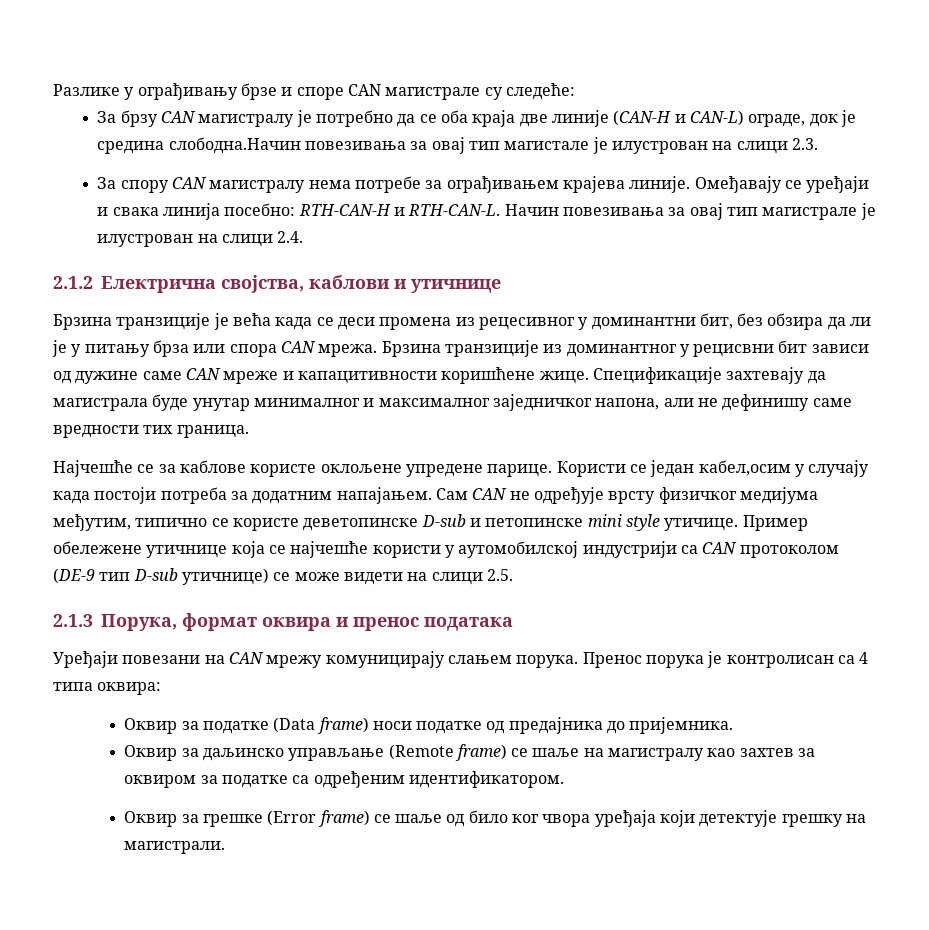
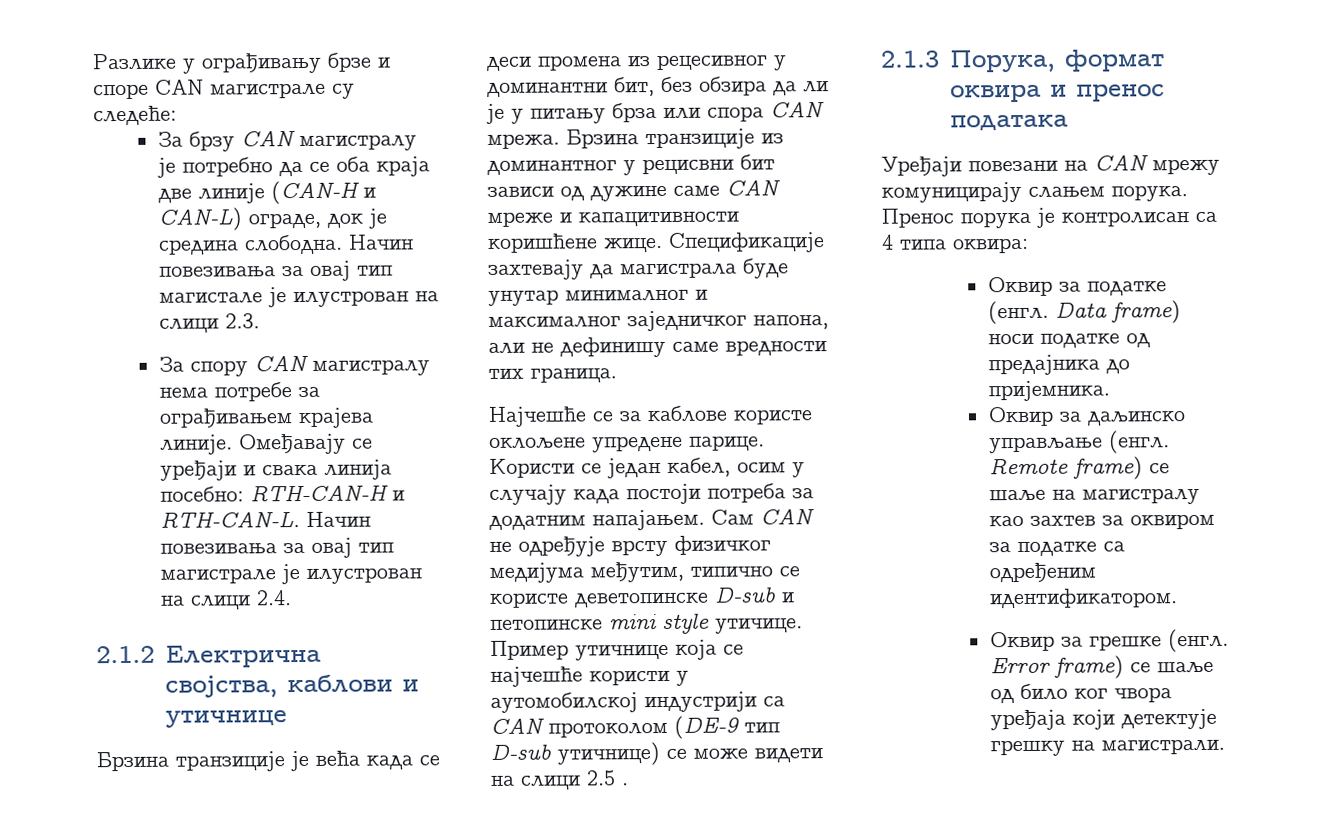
- За брзу CAN магистралу је потребно да се оба краја две линије (CAN-H и CAN-L) ограде, док је средина слободна.Начин повезивања за овај тип магистале је илустрован на слици 2.3.
+ За брзу CAN магистралу је потребно да се оба краја две линије (CAN-H и CAN-L) ограде, док је средина слободна. Начин повезивања за овај тип магистале је илустрован на слици 2.3.
- Користи се један кабел,осим у случају када постоји потреба за додатним напајањем.
+ Користи се један кабел, осим у случају када постоји потреба за додатним напајањем.
- Пример обележене утичнице која се најчешће користи у аутомобилској индустрији са CAN протоколом (DE-9 тип D-sub утичнице) се може видети на слици 2.5.
+ Пример утичнице која се најчешће користи у аутомобилској индустрији са CAN протоколом (DE-9 тип D-sub утичнице) се може видети на слици 2.5 .
- Оквир за податке (Data frame) носи податке од предајника до пријемника.
+ Оквир за податке (енгл. Data frame) носи податке од предајника до пријемника.
- Оквир за даљинско управљање (Remote frame) се шаље на магистралу као захтев за оквиром за податке са одређеним идентификатором.
+ Оквир за даљинско управљање (енгл. Remote frame) се шаље на магистралу као захтев за оквиром за податке са одређеним идентификатором.
- Оквир за грешке (Error frame) се шаље од било ког чвора уређаја који детектује грешку на магистрали.
+ Оквир за грешке (енгл. Error frame) се шаље од било ког чвора уређаја који детектује грешку на магистрали.

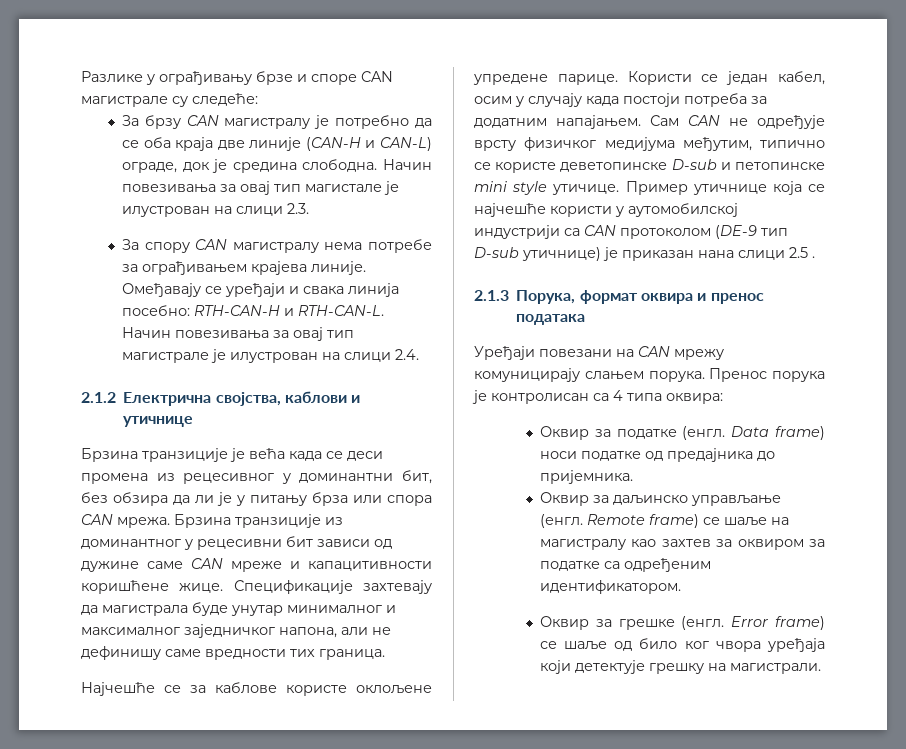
- Брзина транзиције из доминантног у рецисвни бит зависи од дужине саме CAN мреже и капацитивности коришћене жице.
+ Брзина транзиције из доминантног у рецесивни бит зависи од дужине саме CAN мреже и капацитивности коришћене жице.
- Пример утичнице која се најчешће користи у аутомобилској индустрији са CAN протоколом (DE-9 тип D-sub утичнице) се може видети на слици 2.5 .
+ Пример утичнице која се најчешће користи у аутомобилској индустрији са CAN протоколом (DE-9 тип D-sub утичнице) је приказан нана слици 2.5 .

